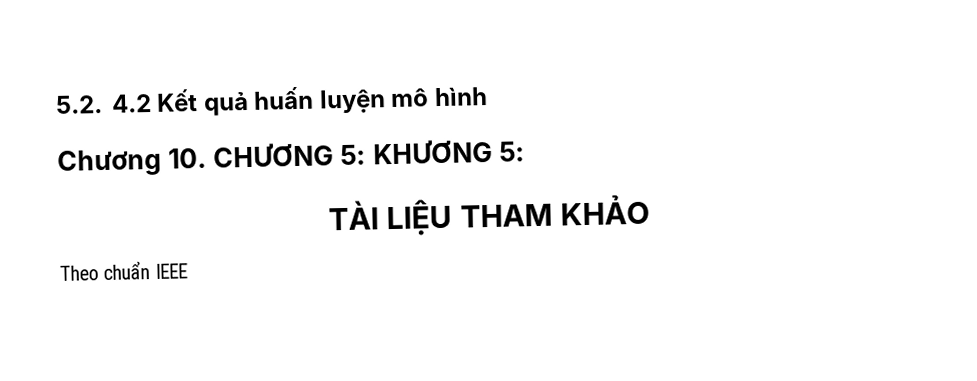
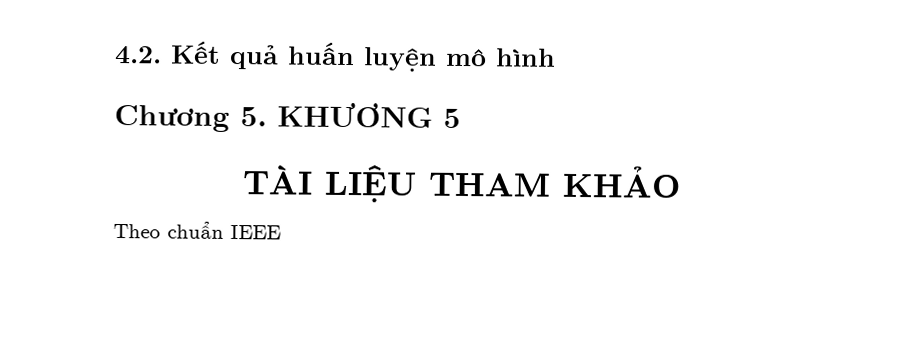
- 5.2. 4.2 Kết quả huấn luyện mô hình
+ 4.2. Kết quả huấn luyện mô hình
- Chương 10. CHƯƠNG 5: KHƯƠNG 5:
+ Chương 5. KHƯƠNG 5

